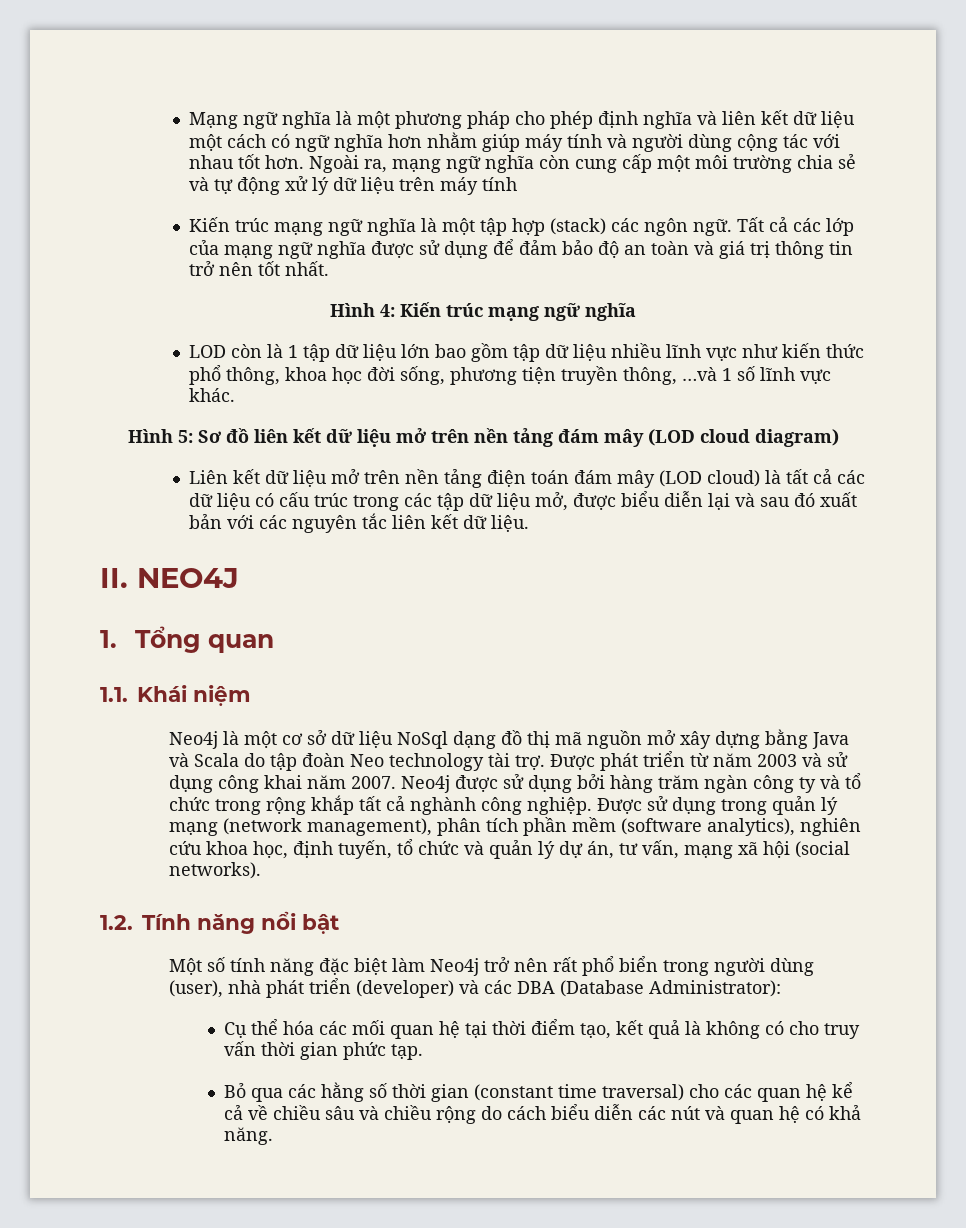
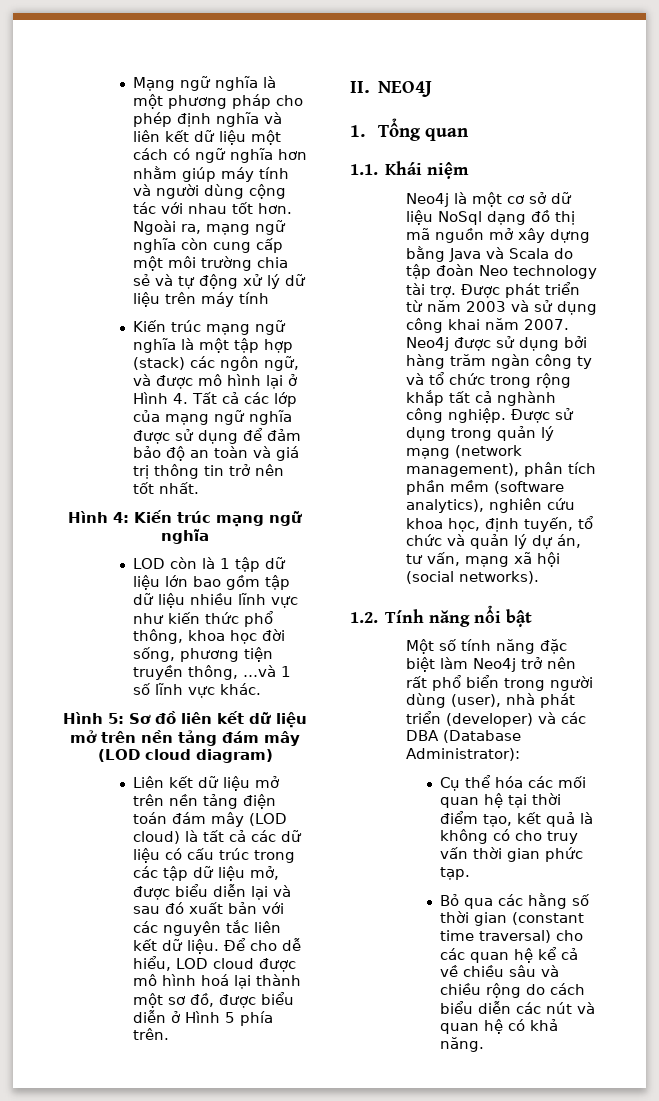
- Kiến trúc mạng ngữ nghĩa là một tập hợp (stack) các ngôn ngữ. Tất cả các lớp của mạng ngữ nghĩa được sử dụng để đảm bảo độ an toàn và giá trị thông tin trở nên tốt nhất.
+ Kiến trúc mạng ngữ nghĩa là một tập hợp (stack) các ngôn ngữ, và được mô hình lại ở Hình 4. Tất cả các lớp của mạng ngữ nghĩa được sử dụng để đảm bảo độ an toàn và giá trị thông tin trở nên tốt nhất.
+ Để cho dễ hiểu, LOD cloud được mô hình hoá lại thành một sơ đồ, được biểu diễn ở Hình 5 phía trên.

